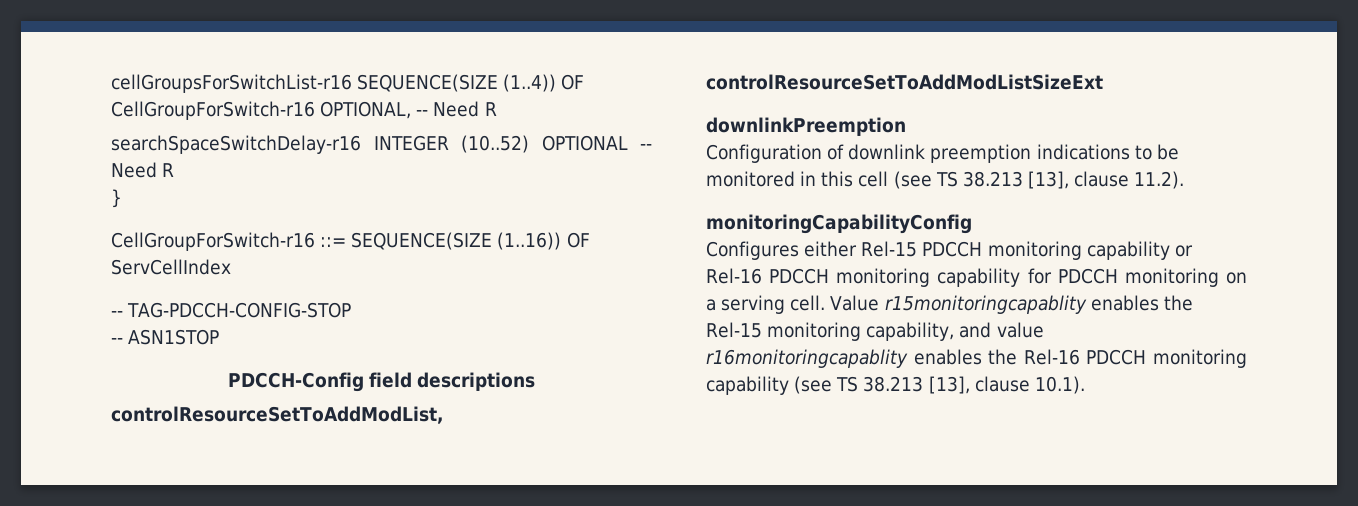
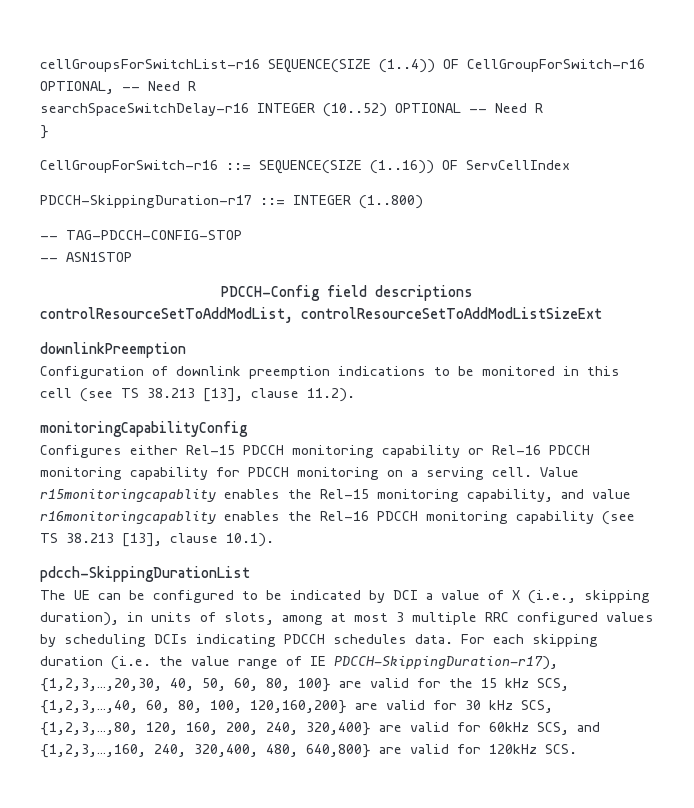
+ PDCCH-SkippingDuration-r17 ::= INTEGER (1..800)
+ pdcch-SkippingDurationList
+ The UE can be configured to be indicated by DCI a value of X (i.e., skipping duration), in units of slots, among at most 3 multiple RRC configured values by scheduling DCIs indicating PDCCH schedules data. For each skipping duration (i.e. the value range of IE PDCCH-SkippingDuration-r17), {1,2,3,…,20,30, 40, 50, 60, 80, 100} are valid for the 15 kHz SCS, {1,2,3,…,40, 60, 80, 100, 120,160,200} are valid for 30 kHz SCS, {1,2,3,…,80, 120, 160, 200, 240, 320,400} are valid for 60kHz SCS, and {1,2,3,…,160, 240, 320,400, 480, 640,800} are valid for 120kHz SCS.

